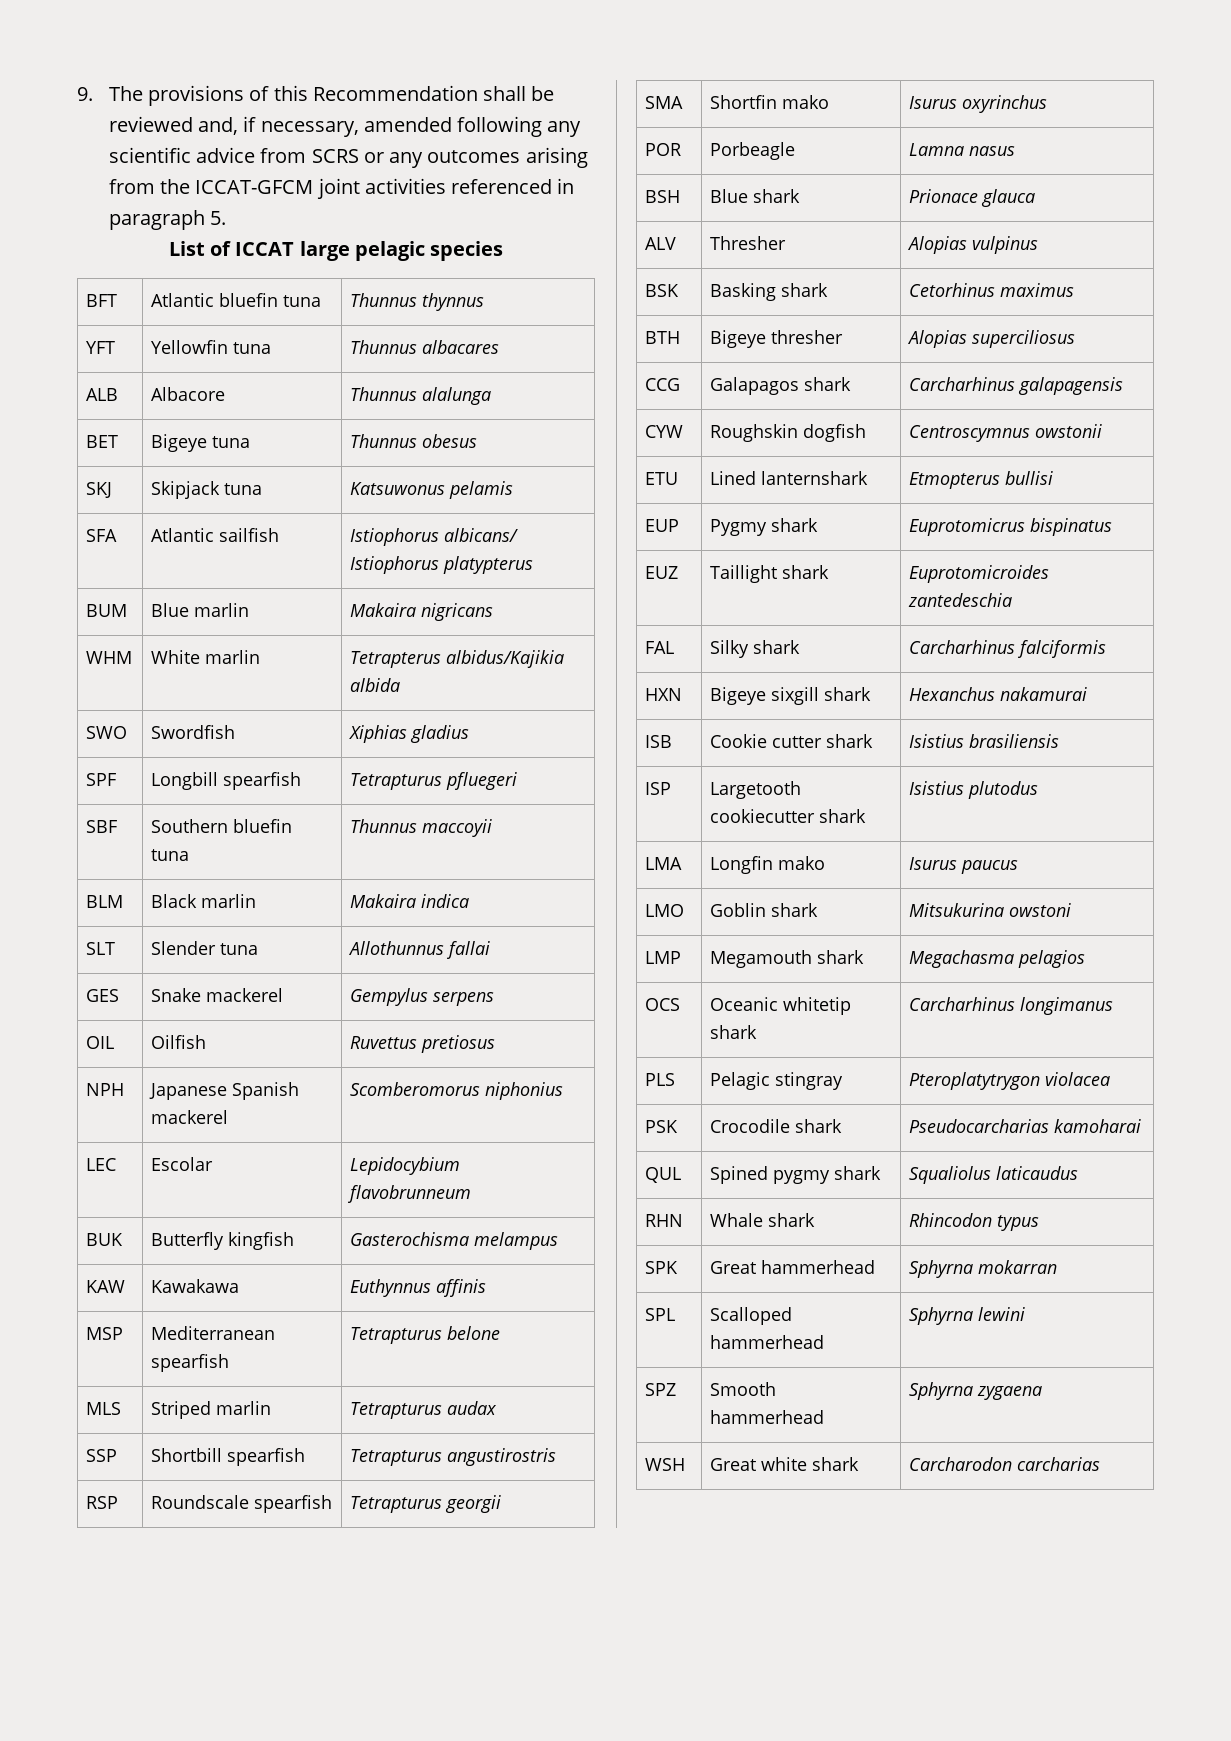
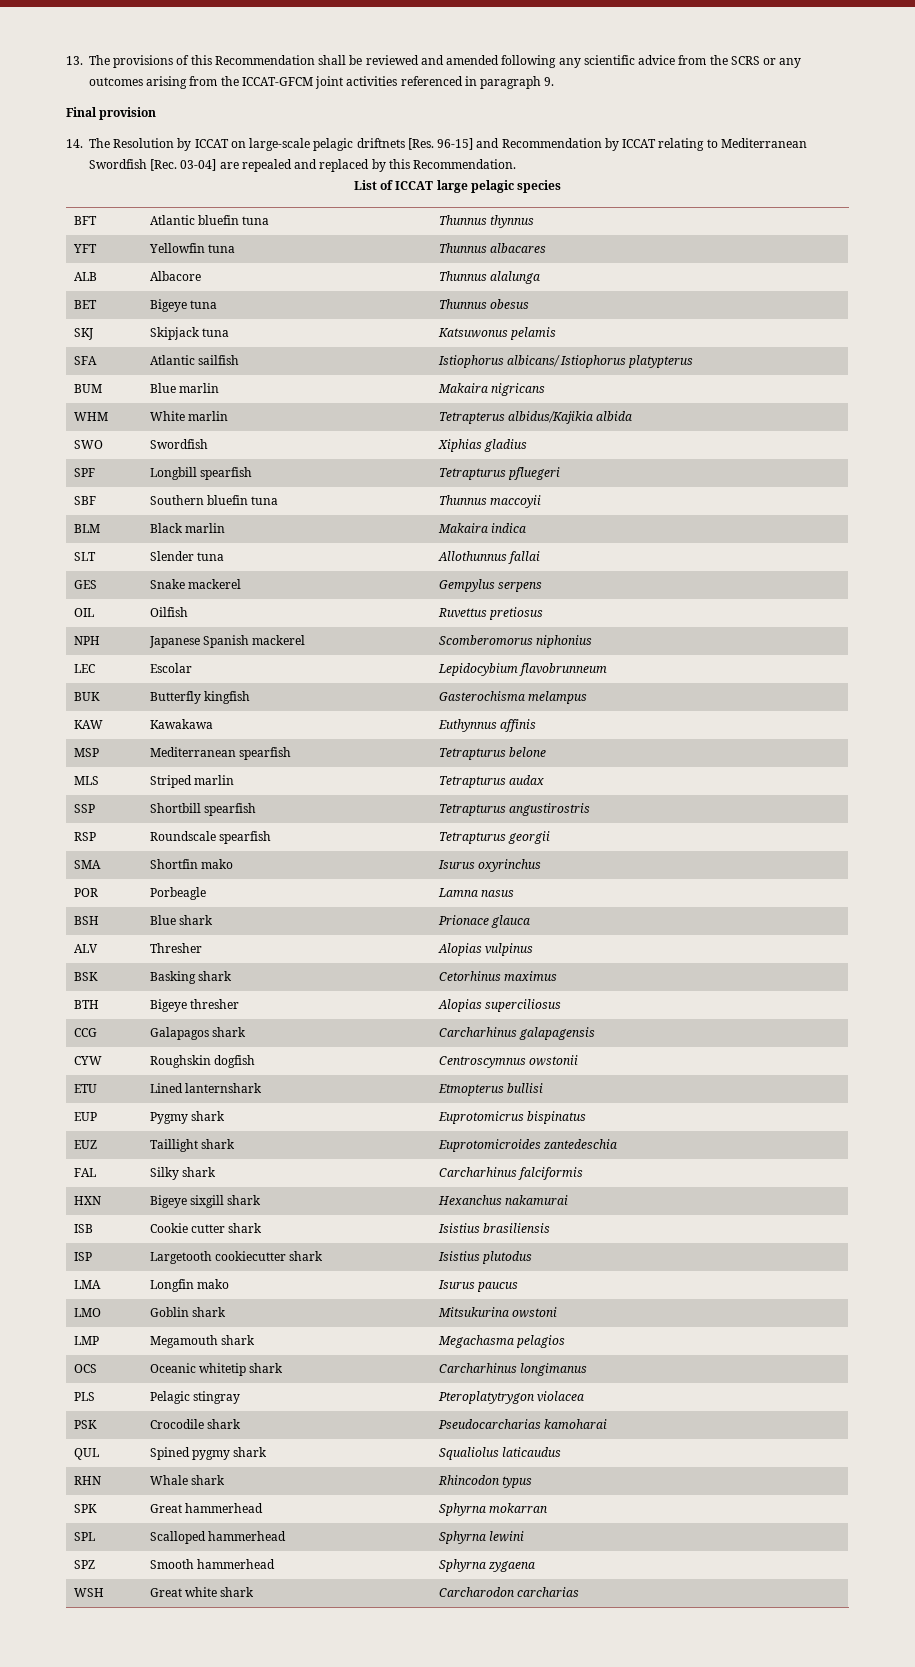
- 9. The provisions of this Recommendation shall be reviewed and, if necessary, amended following any scientific advice from SCRS or any outcomes arising from the ICCAT-GFCM joint activities referenced in paragraph 5.
+ 13. The provisions of this Recommendation shall be reviewed and amended following any scientific advice from the SCRS or any outcomes arising from the ICCAT-GFCM joint activities referenced in paragraph 9.
+ Final provision
+ 14. The Resolution by ICCAT on large-scale pelagic driftnets [Res. 96-15] and Recommendation by ICCAT relating to Mediterranean Swordfish [Rec. 03-04] are repealed and replaced by this Recommendation.

